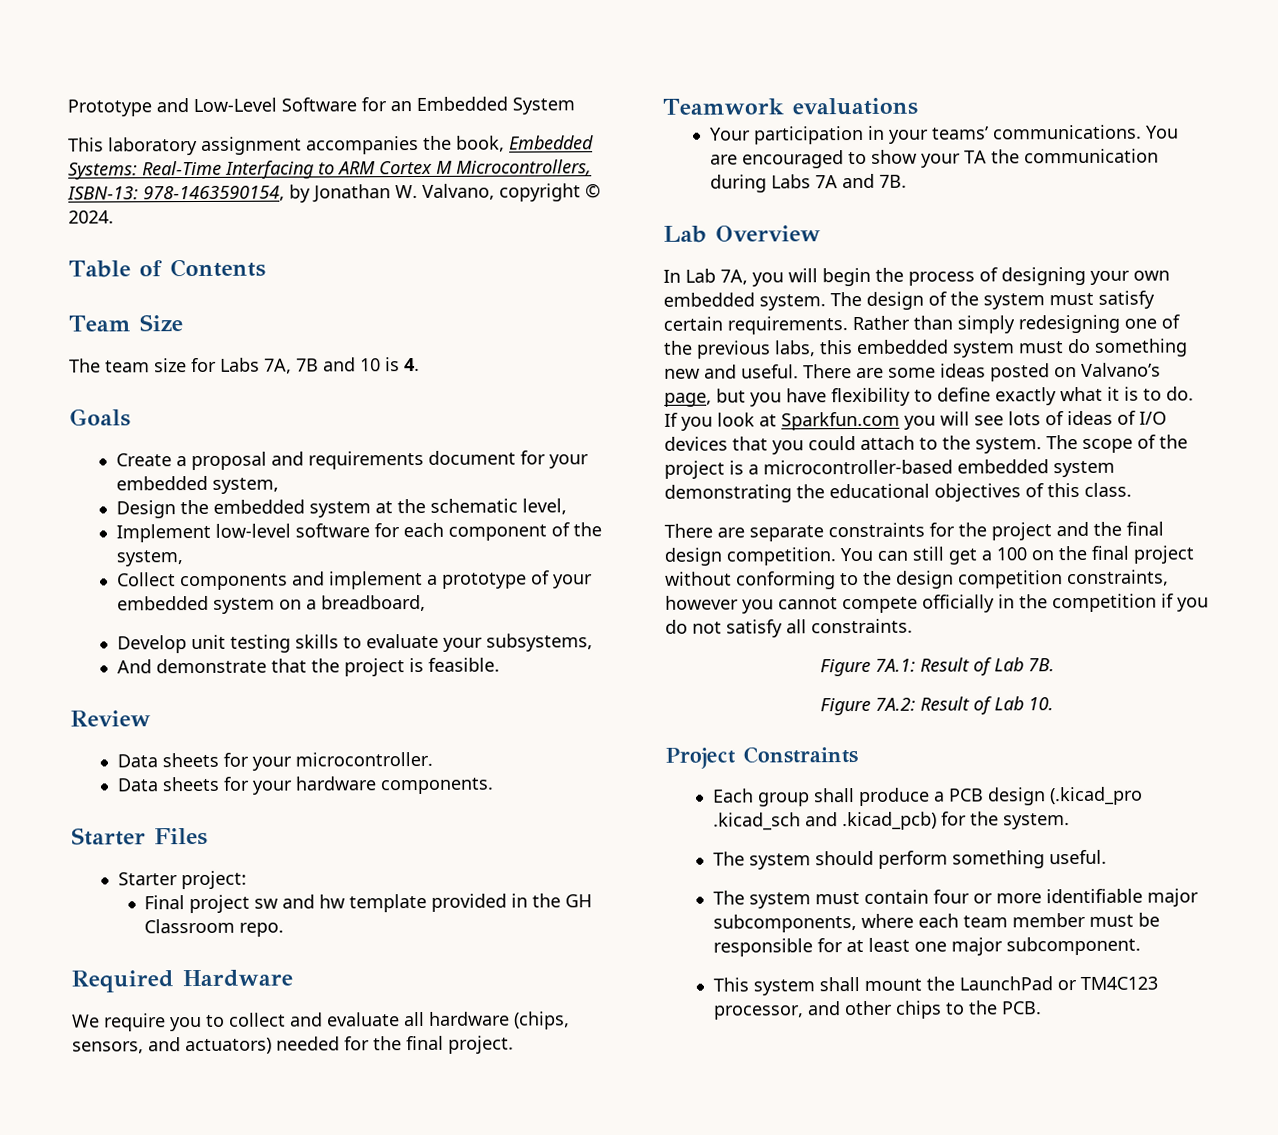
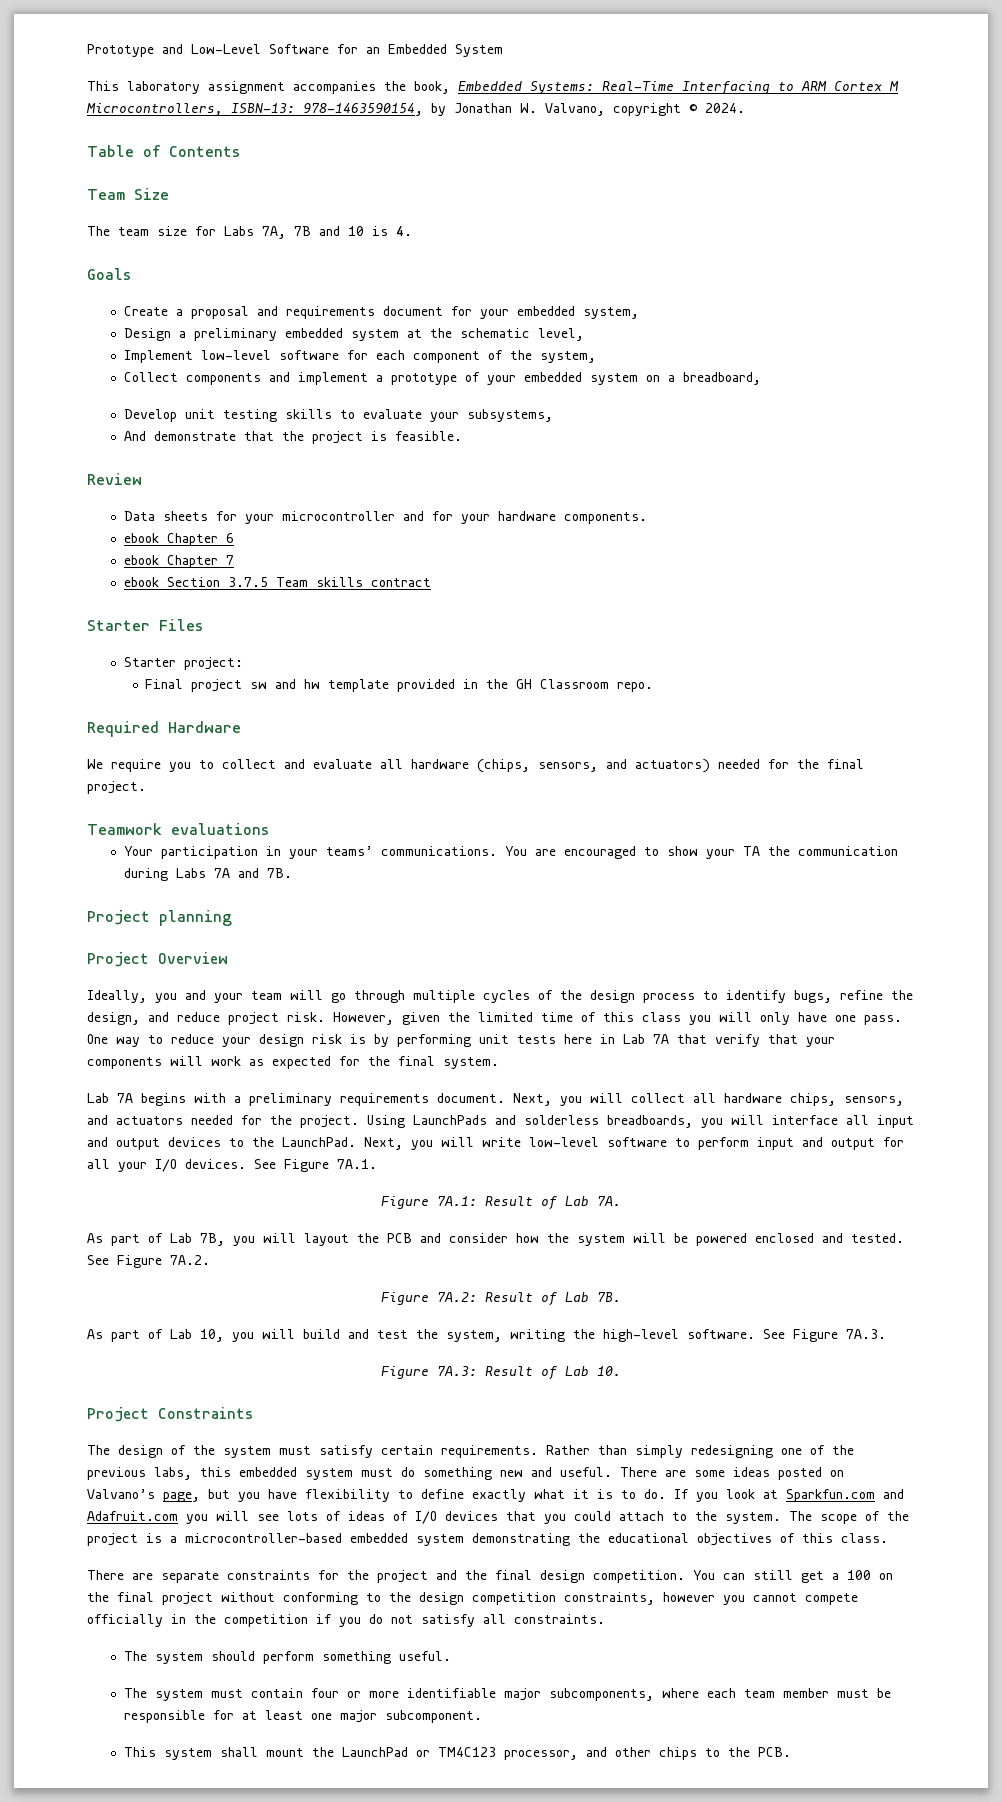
- Design the embedded system at the schematic level,
+ Design a preliminary embedded system at the schematic level,
- Data sheets for your microcontroller.
- Data sheets for your hardware components.
+ Data sheets for your microcontroller and for your hardware components.
+ ebook Chapter 6
+ ebook Chapter 7
+ ebook Section 3.7.5 Team skills contract
- Lab Overview
- In Lab 7A, you will begin the process of designing your own embedded system. The design of the system must satisfy certain requirements.
+ Project planning
+ Project Overview
+ Ideally, you and your team will go through multiple cycles of the design process to identify bugs, refine the design, and reduce project risk. However, given the limited time of this class you will only have one pass. One way to reduce your design risk is by performing unit tests here in Lab 7A that verify that your components will work as expected for the final system.
+ Lab 7A begins with a preliminary requirements document. Next, you will collect all hardware chips, sensors, and actuators needed for the project. Using LaunchPads and solderless breadboards, you will interface all input and output devices to the LaunchPad. Next, you will write low-level software to perform input and output for all your I/O devices. See Figure 7A.1.
+ Figure 7A.1: Result of Lab 7A.
+ As part of Lab 7B, you will layout the PCB and consider how the system will be powered enclosed and tested. See Figure 7A.2.
+ Figure 7A.2: Result of Lab 7B.
+ As part of Lab 10, you will build and test the system, writing the high-level software. See Figure 7A.3.
+ Figure 7A.3: Result of Lab 10.
+ Project Constraints
+ The design of the system must satisfy certain requirements.
- If you look at Sparkfun.com you will see lots of ideas of I/O devices that you could attach to the system.
+ If you look at Sparkfun.com and Adafruit.com you will see lots of ideas of I/O devices that you could attach to the system.
- Figure 7A.1: Result of Lab 7B.
- Figure 7A.2: Result of Lab 10.
- Project Constraints
- Each group shall produce a PCB design (.kicad_pro .kicad_sch and .kicad_pcb) for the system.

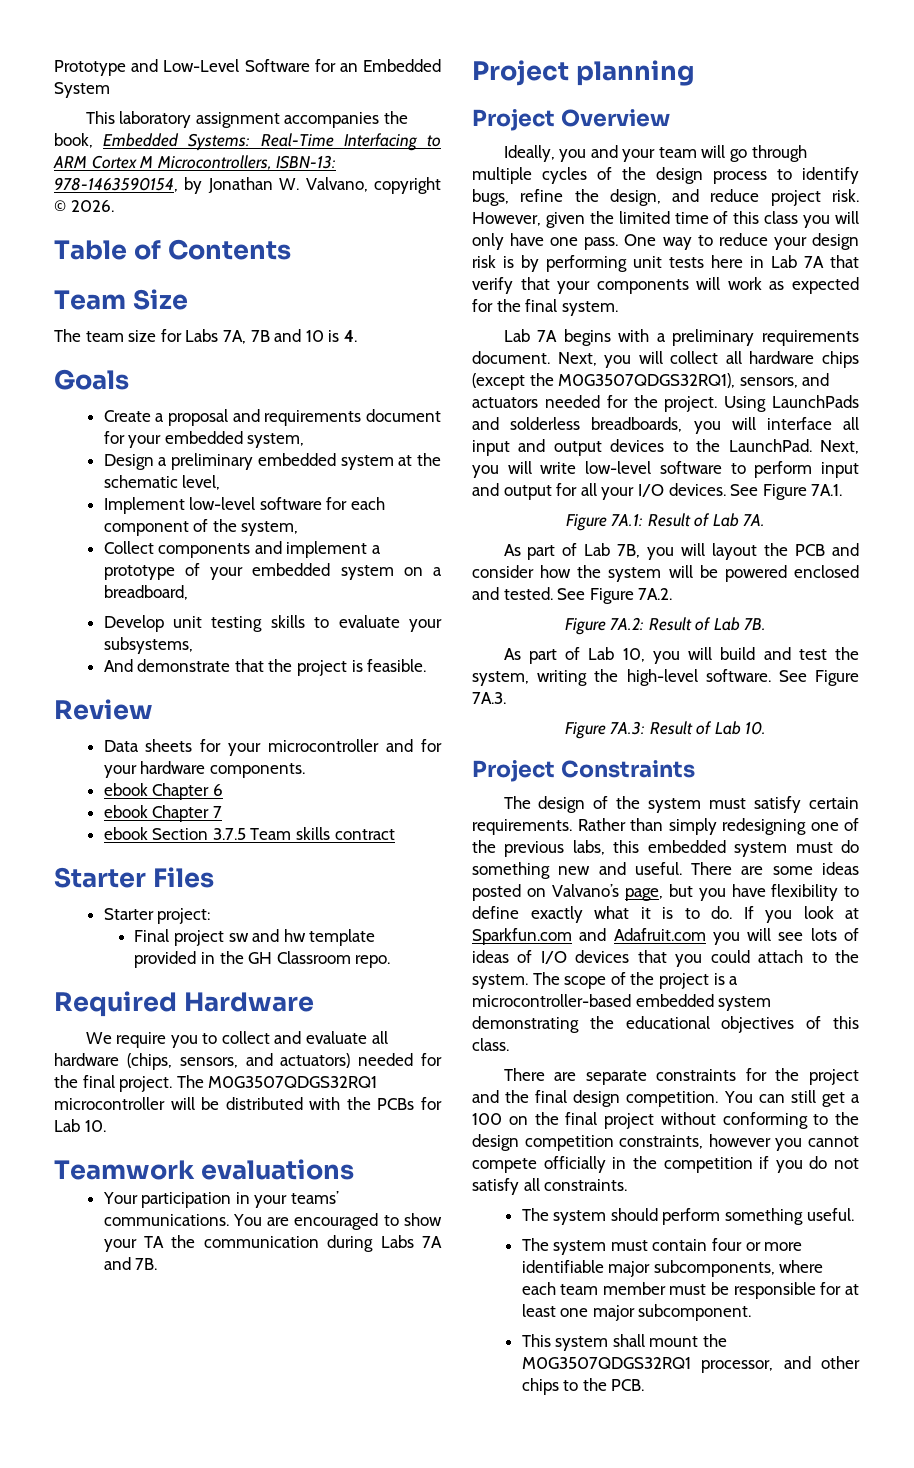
- This laboratory assignment accompanies the book, Embedded Systems: Real-Time Interfacing to ARM Cortex M Microcontrollers, ISBN-13: 978-1463590154, by Jonathan W. Valvano, copyright © 2024.
+ This laboratory assignment accompanies the book, Embedded Systems: Real-Time Interfacing to ARM Cortex M Microcontrollers, ISBN-13: 978-1463590154, by Jonathan W. Valvano, copyright © 2026.
+ The M0G3507QDGS32RQ1 microcontroller will be distributed with the PCBs for Lab 10.
- Next, you will collect all hardware chips, sensors, and actuators needed for the project.
+ Next, you will collect all hardware chips (except the M0G3507QDGS32RQ1), sensors, and actuators needed for the project.
- This system shall mount the LaunchPad or TM4C123 processor, and other chips to the PCB.
+ This system shall mount the M0G3507QDGS32RQ1 processor, and other chips to the PCB.

